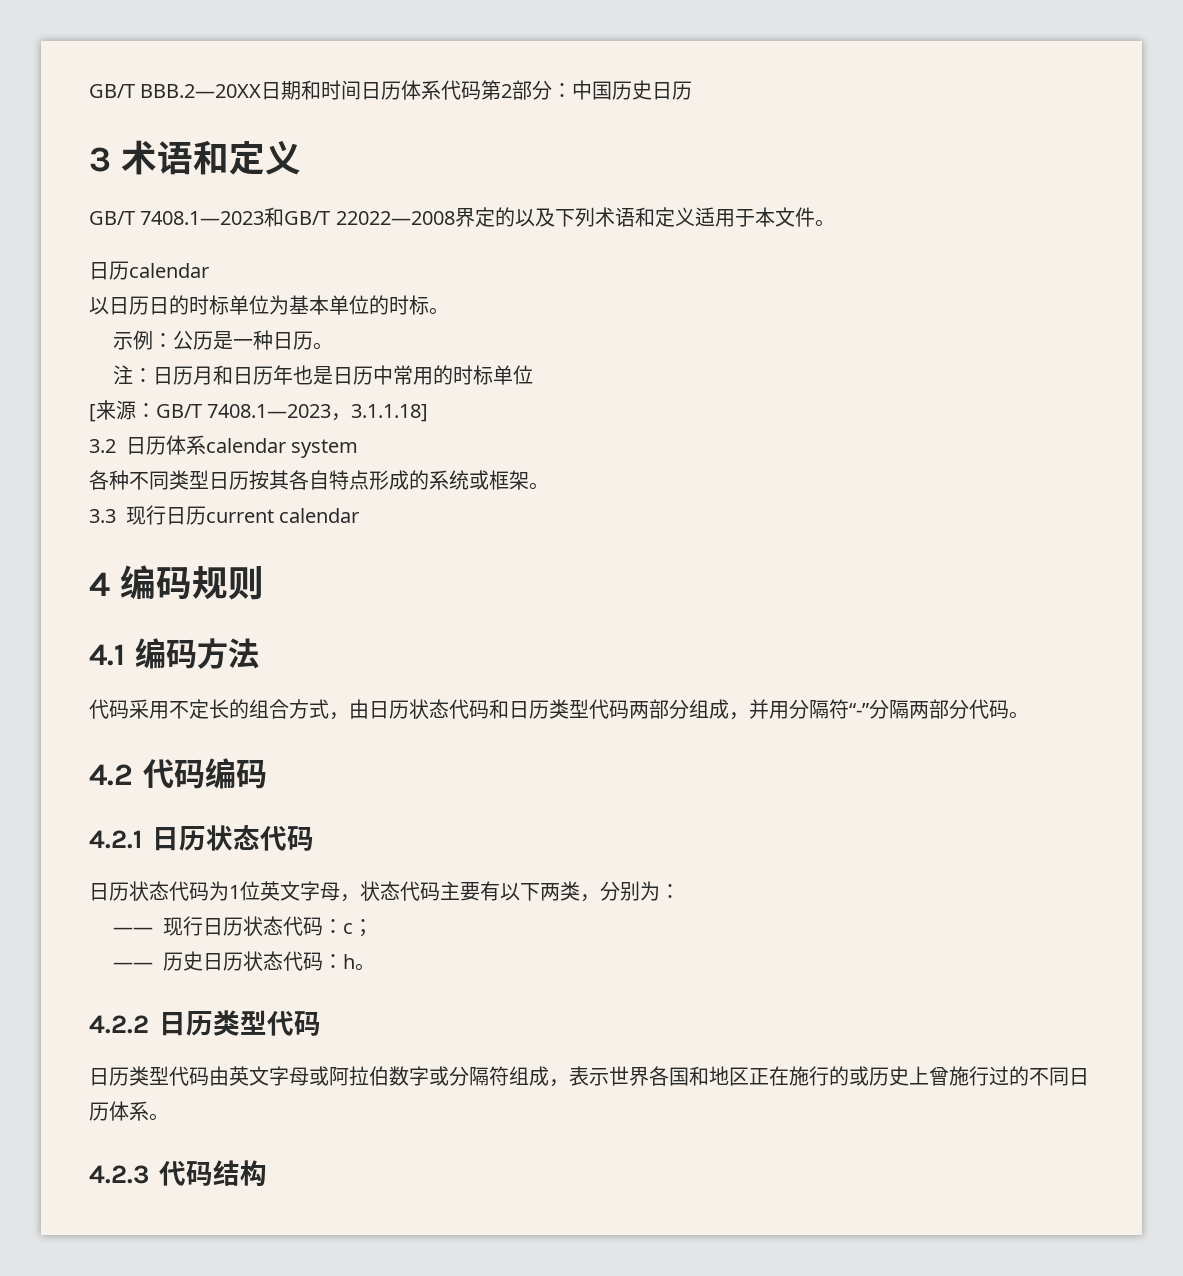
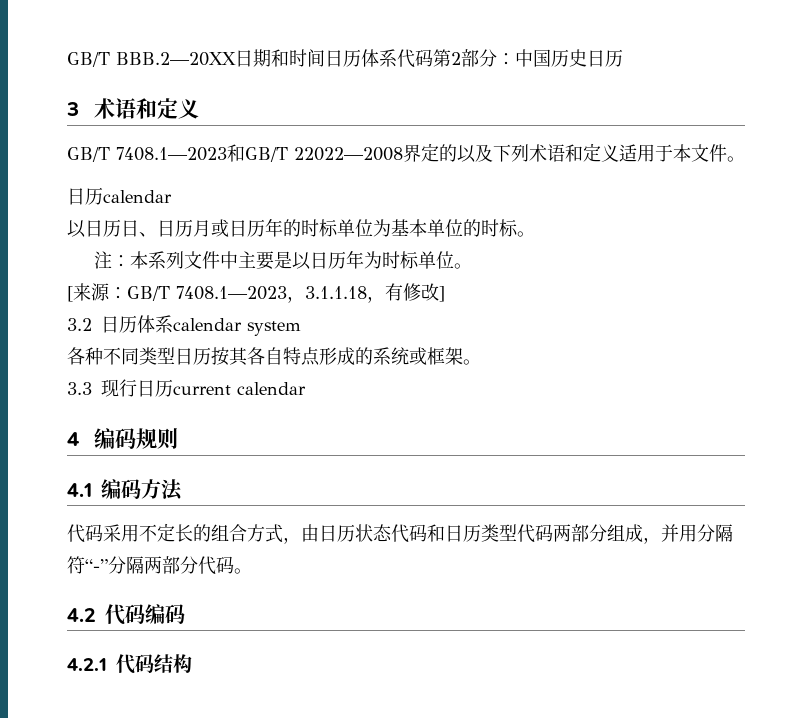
- 以日历日的时标单位为基本单位的时标。
+ 以日历日、日历月或日历年的时标单位为基本单位的时标。
- 示例：公历是一种日历。
- 注：日历月和日历年也是日历中常用的时标单位
+ 注：本系列文件中主要是以日历年为时标单位。
- [来源：GB/T 7408.1—2023，3.1.1.18]
+ [来源：GB/T 7408.1—2023，3.1.1.18，有修改]
- 4.2.1日历状态代码
- 日历状态代码为1位英文字母，状态代码主要有以下两类，分别为：
- ——现行日历状态代码：c；
- ——历史日历状态代码：h。
- 4.2.2日历类型代码
- 日历类型代码由英文字母或阿拉伯数字或分隔符组成，表示世界各国和地区正在施行的或历史上曾施行过的不同日历体系。
- 4.2.3代码结构
+ 4.2.1代码结构

